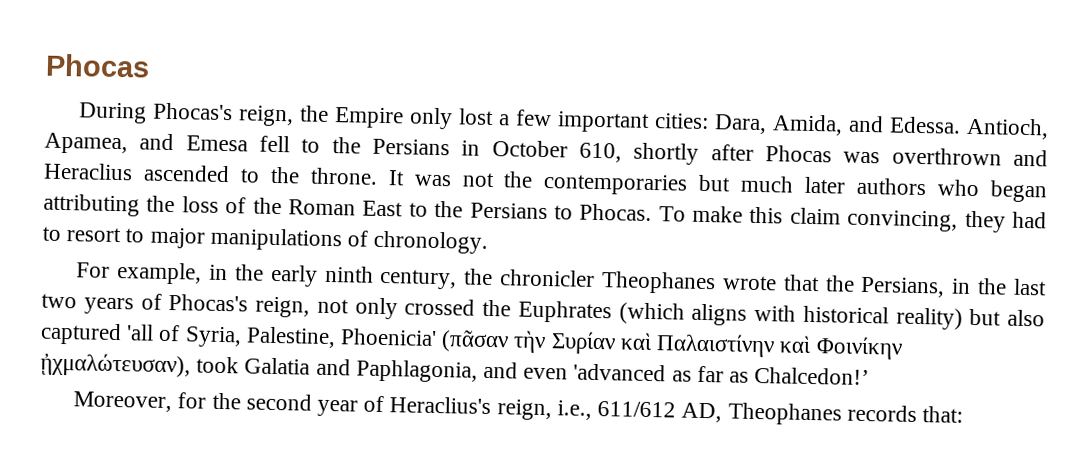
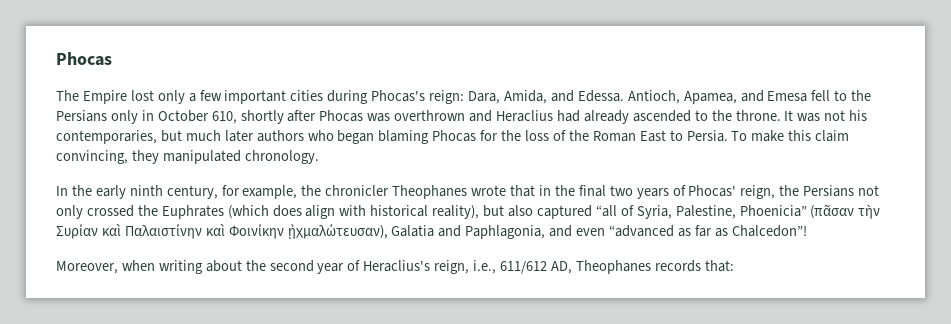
- During Phocas's reign, the Empire only lost a few important cities: Dara, Amida, and Edessa.
+ The Empire lost only a few important cities during Phocas's reign: Dara, Amida, and Edessa.
- Antioch, Apamea, and Emesa fell to the Persians in October 610, shortly after Phocas was overthrown and Heraclius ascended to the throne.
+ Antioch, Apamea, and Emesa fell to the Persians only in October 610, shortly after Phocas was overthrown and Heraclius had already ascended to the throne.
- It was not the contemporaries but much later authors who began attributing the loss of the Roman East to the Persians to Phocas.
+ It was not his contemporaries, but much later authors who began blaming Phocas for the loss of the Roman East to Persia.
- To make this claim convincing, they had to resort to major manipulations of chronology.
- For example, in the early ninth century, the chronicler Theophanes wrote that the Persians, in the last two years of Phocas's reign, not only crossed the Euphrates (which aligns with historical reality) but also captured 'all of Syria, Palestine, Phoenicia' (πᾶσαν τὴν Συρίαν καὶ Παλαιστίνην καὶ Φοινίκην ᾐχμαλώτευσαν), took Galatia and Paphlagonia, and even 'advanced as far as Chalcedon!’
+ To make this claim convincing, they manipulated chronology.
+ In the early ninth century, for example, the chronicler Theophanes wrote that in the final two years of Phocas' reign, the Persians not only crossed the Euphrates (which does align with historical reality), but also captured “all of Syria, Palestine, Phoenicia” (πᾶσαν τὴν Συρίαν καὶ Παλαιστίνην καὶ Φοινίκην ᾐχμαλώτευσαν), Galatia and Paphlagonia, and even “advanced as far as Chalcedon”!
- Moreover, for the second year of Heraclius's reign, i.e., 611/612 AD, Theophanes records that:
+ Moreover, when writing about the second year of Heraclius's reign, i.e., 611/612 AD, Theophanes records that:

